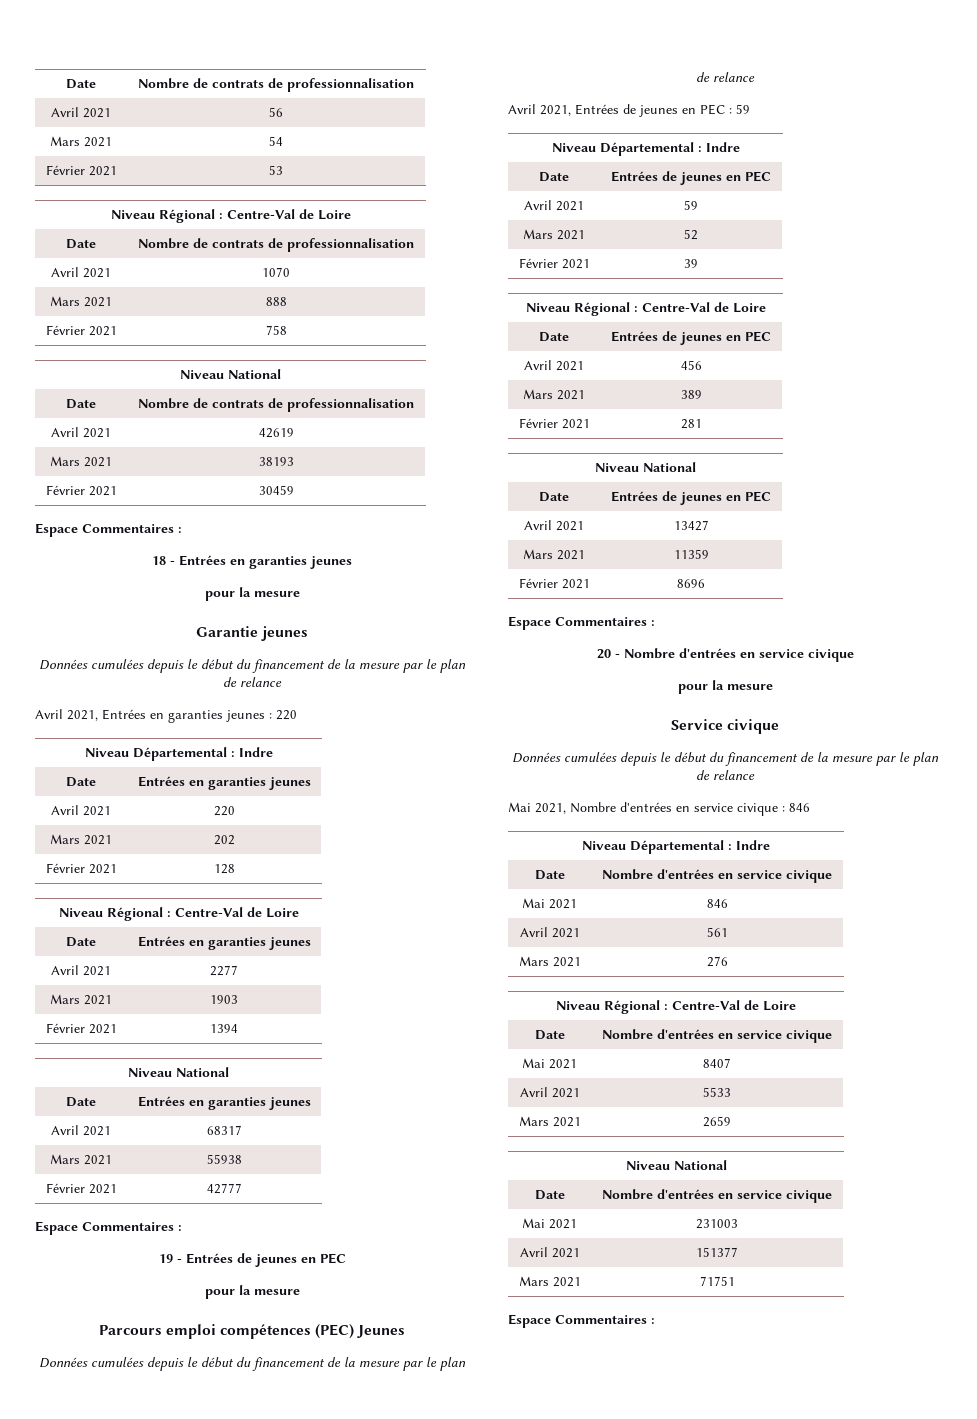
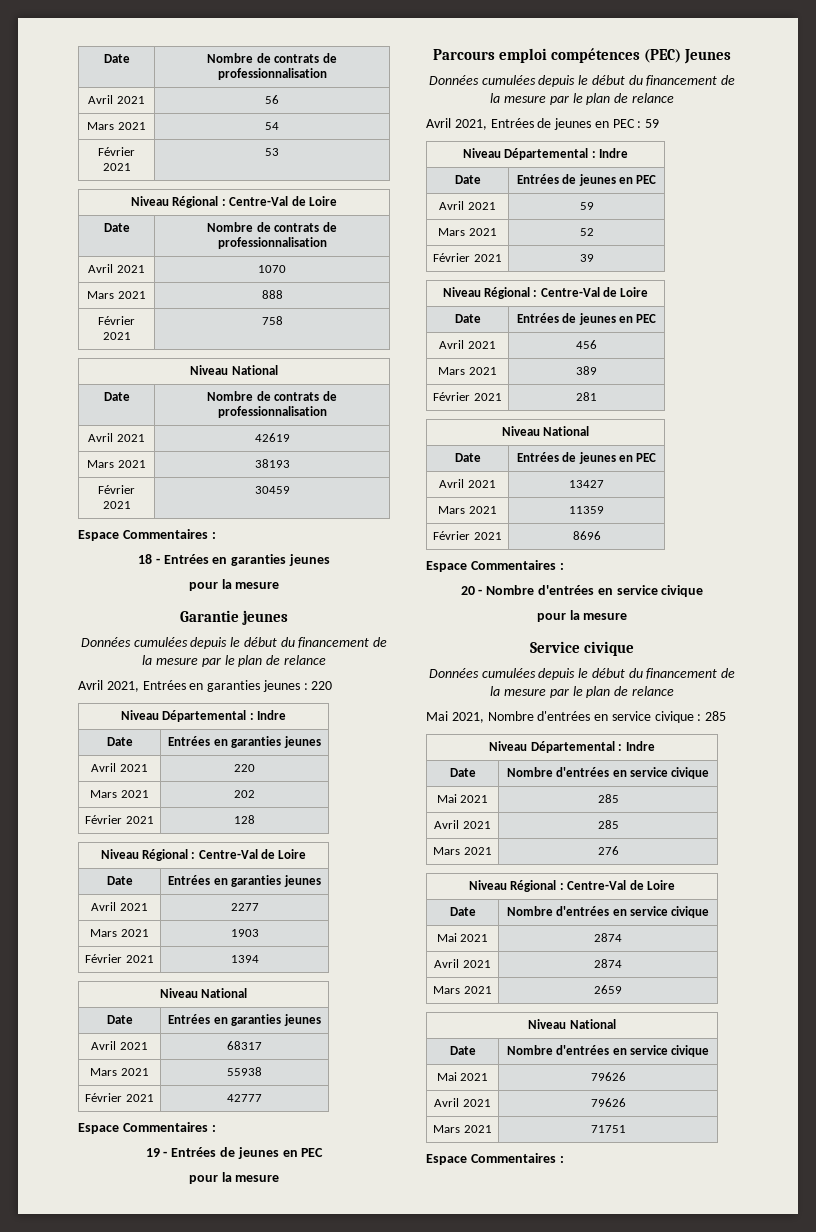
- Mai 2021, Nombre d'entrées en service civique : 846
+ Mai 2021, Nombre d'entrées en service civique : 285
- Mai 2021 | 846
- Avril 2021 | 561
+ Mai 2021 | 285
+ Avril 2021 | 285
- Mai 2021 | 8407
- Avril 2021 | 5533
+ Mai 2021 | 2874
+ Avril 2021 | 2874
- Mai 2021 | 231003
- Avril 2021 | 151377
+ Mai 2021 | 79626
+ Avril 2021 | 79626

